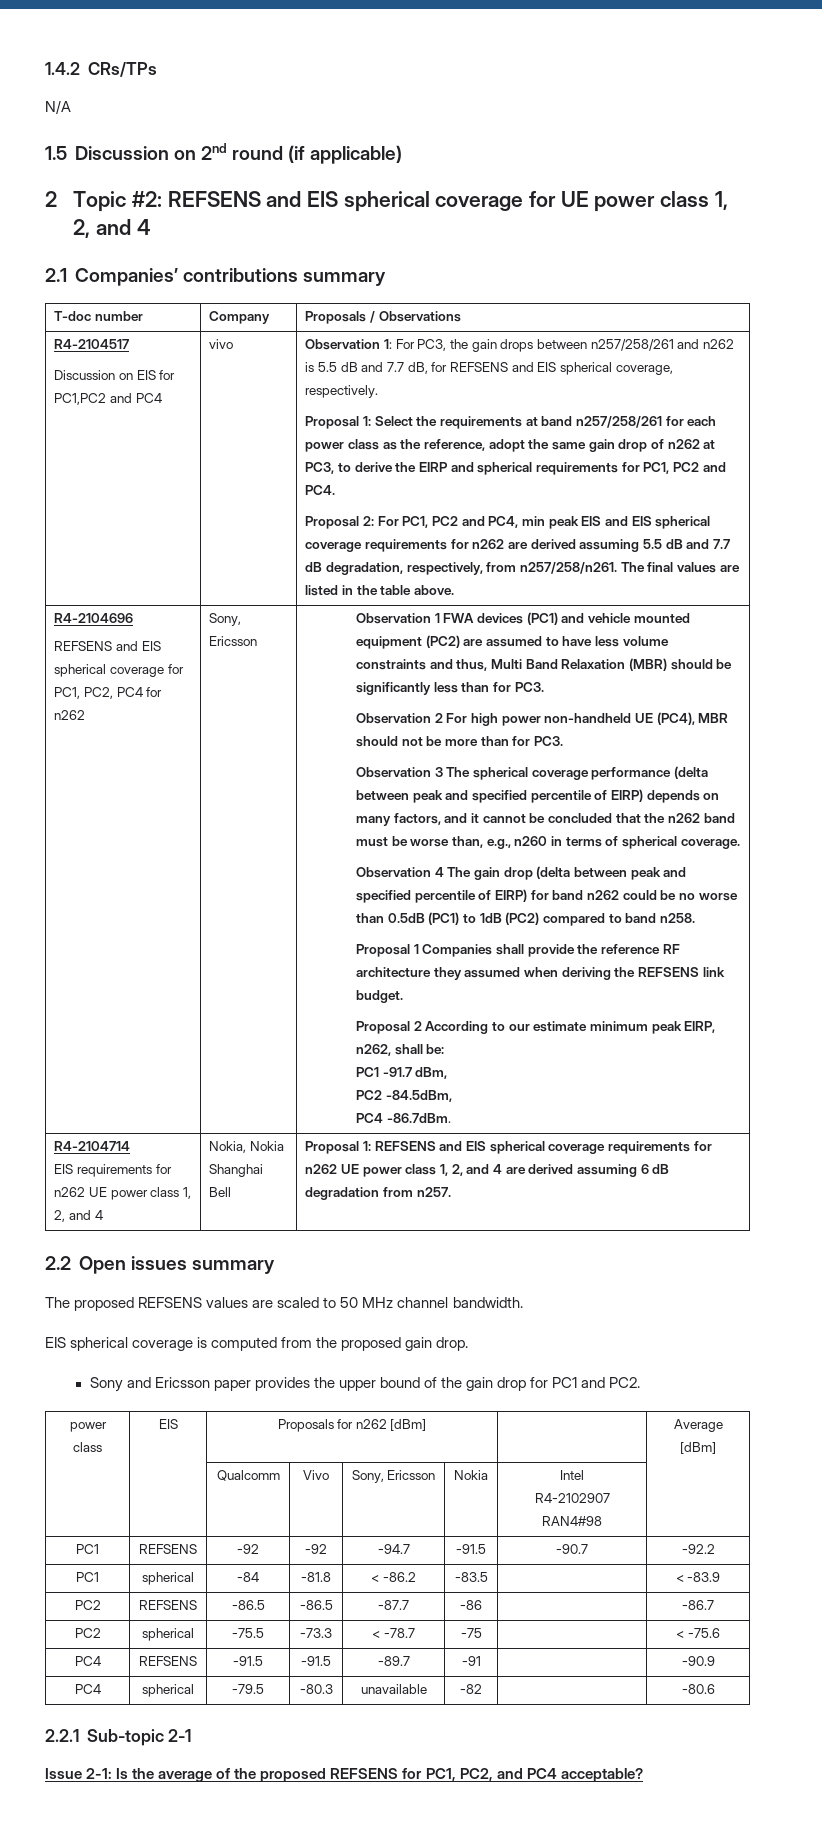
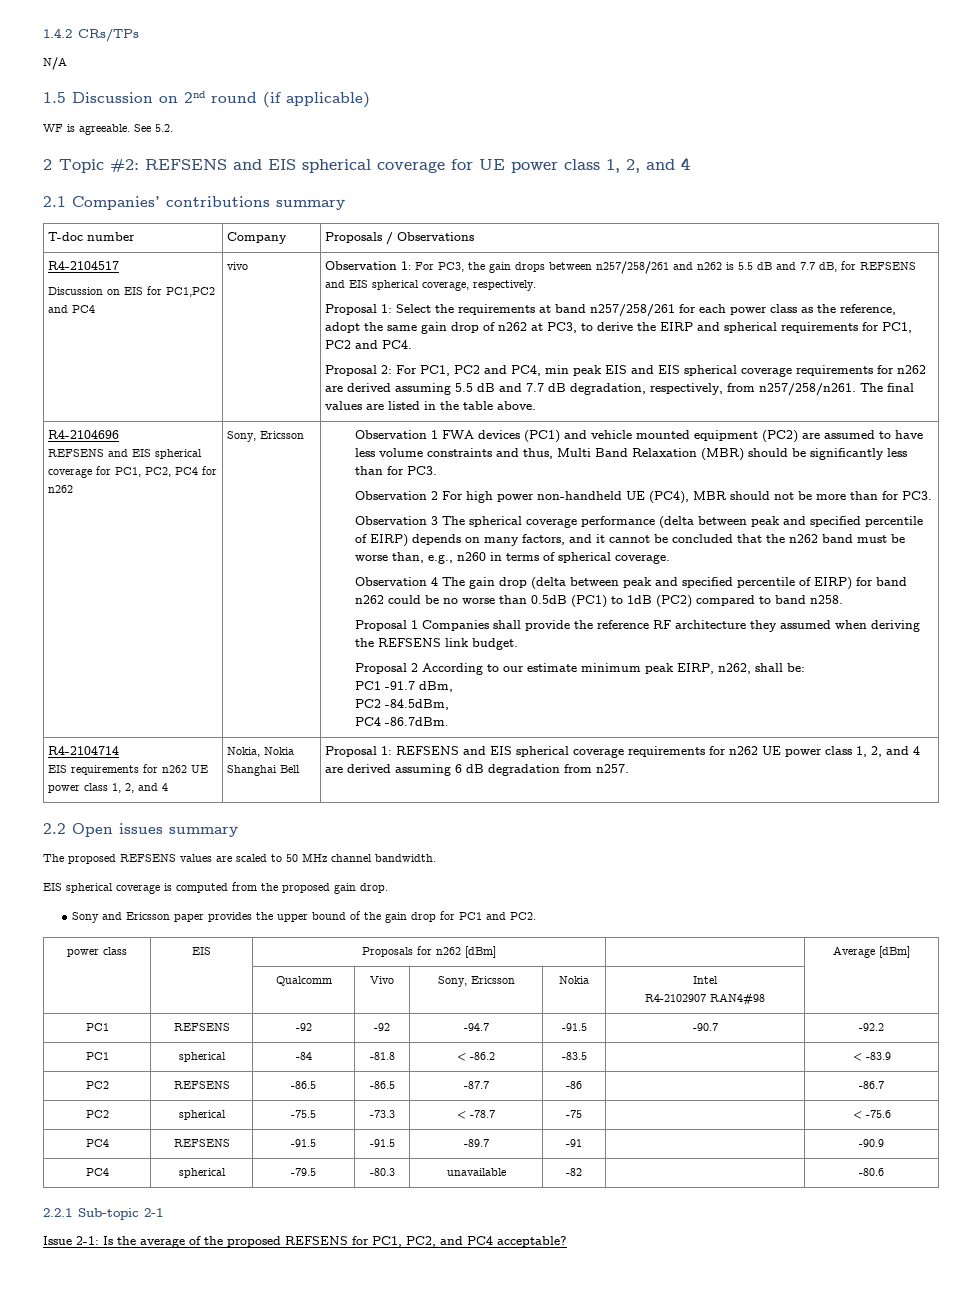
+ WF is agreeable. See 5.2.

